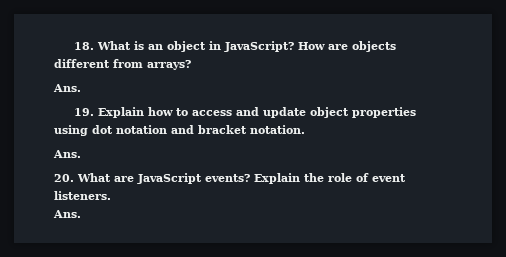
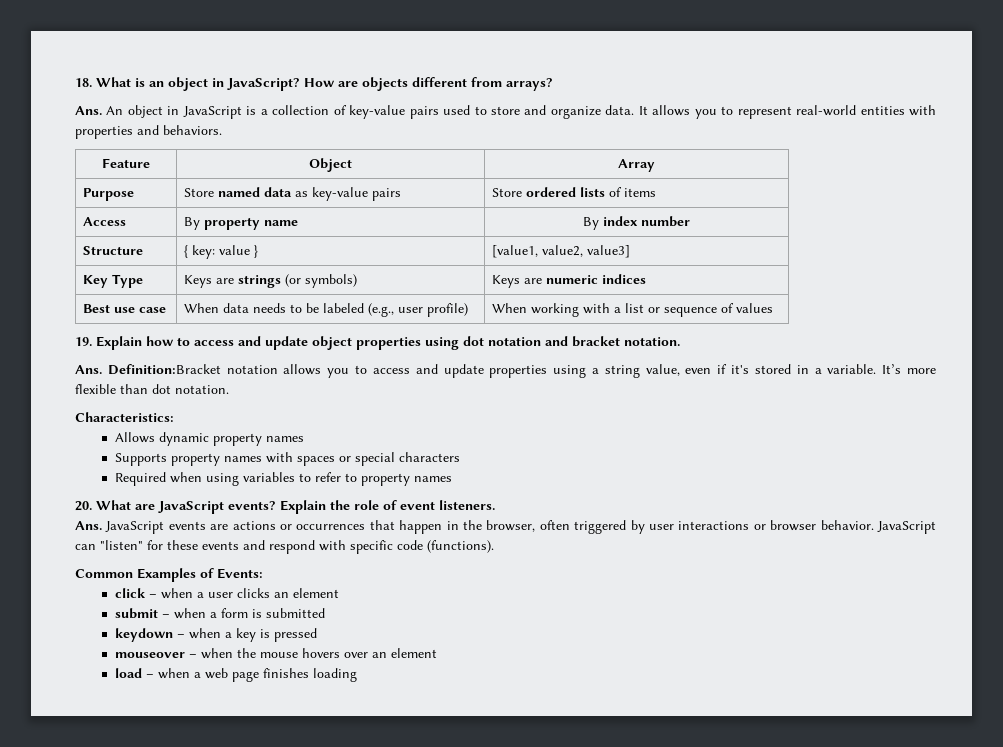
  How are objects different from arrays?
- Ans.
+ Ans. An object in JavaScript is a collection of key-value pairs used to store and organize data. It allows you to represent real-world entities with properties and behaviors.
+ Feature | Object | Array
+ Purpose | Store named data as key-value pairs | Store ordered lists of items
+ Access | By property name | By index number
+ Structure | { key: value } | [value1, value2, value3]
+ Key Type | Keys are strings (or symbols) | Keys are numeric indices
+ Best use case | When data needs to be labeled (e.g., user profile) | When working with a list or sequence of values
  19. Explain how to access and update object properties using dot notation and bracket notation.
- Ans.
+ Ans. Definition:Bracket notation allows you to access and update properties using a string value, even if it's stored in a variable. It’s more flexible than dot notation.
+ Characteristics:
+ Allows dynamic property names
+ Supports property names with spaces or special characters
+ Required when using variables to refer to property names
  Explain the role of event listeners.
- Ans.
+ Ans. JavaScript events are actions or occurrences that happen in the browser, often triggered by user interactions or browser behavior. JavaScript can "listen" for these events and respond with specific code (functions).
+ Common Examples of Events:
+ click – when a user clicks an element
+ submit – when a form is submitted
+ keydown – when a key is pressed
+ mouseover – when the mouse hovers over an element
+ load – when a web page finishes loading

